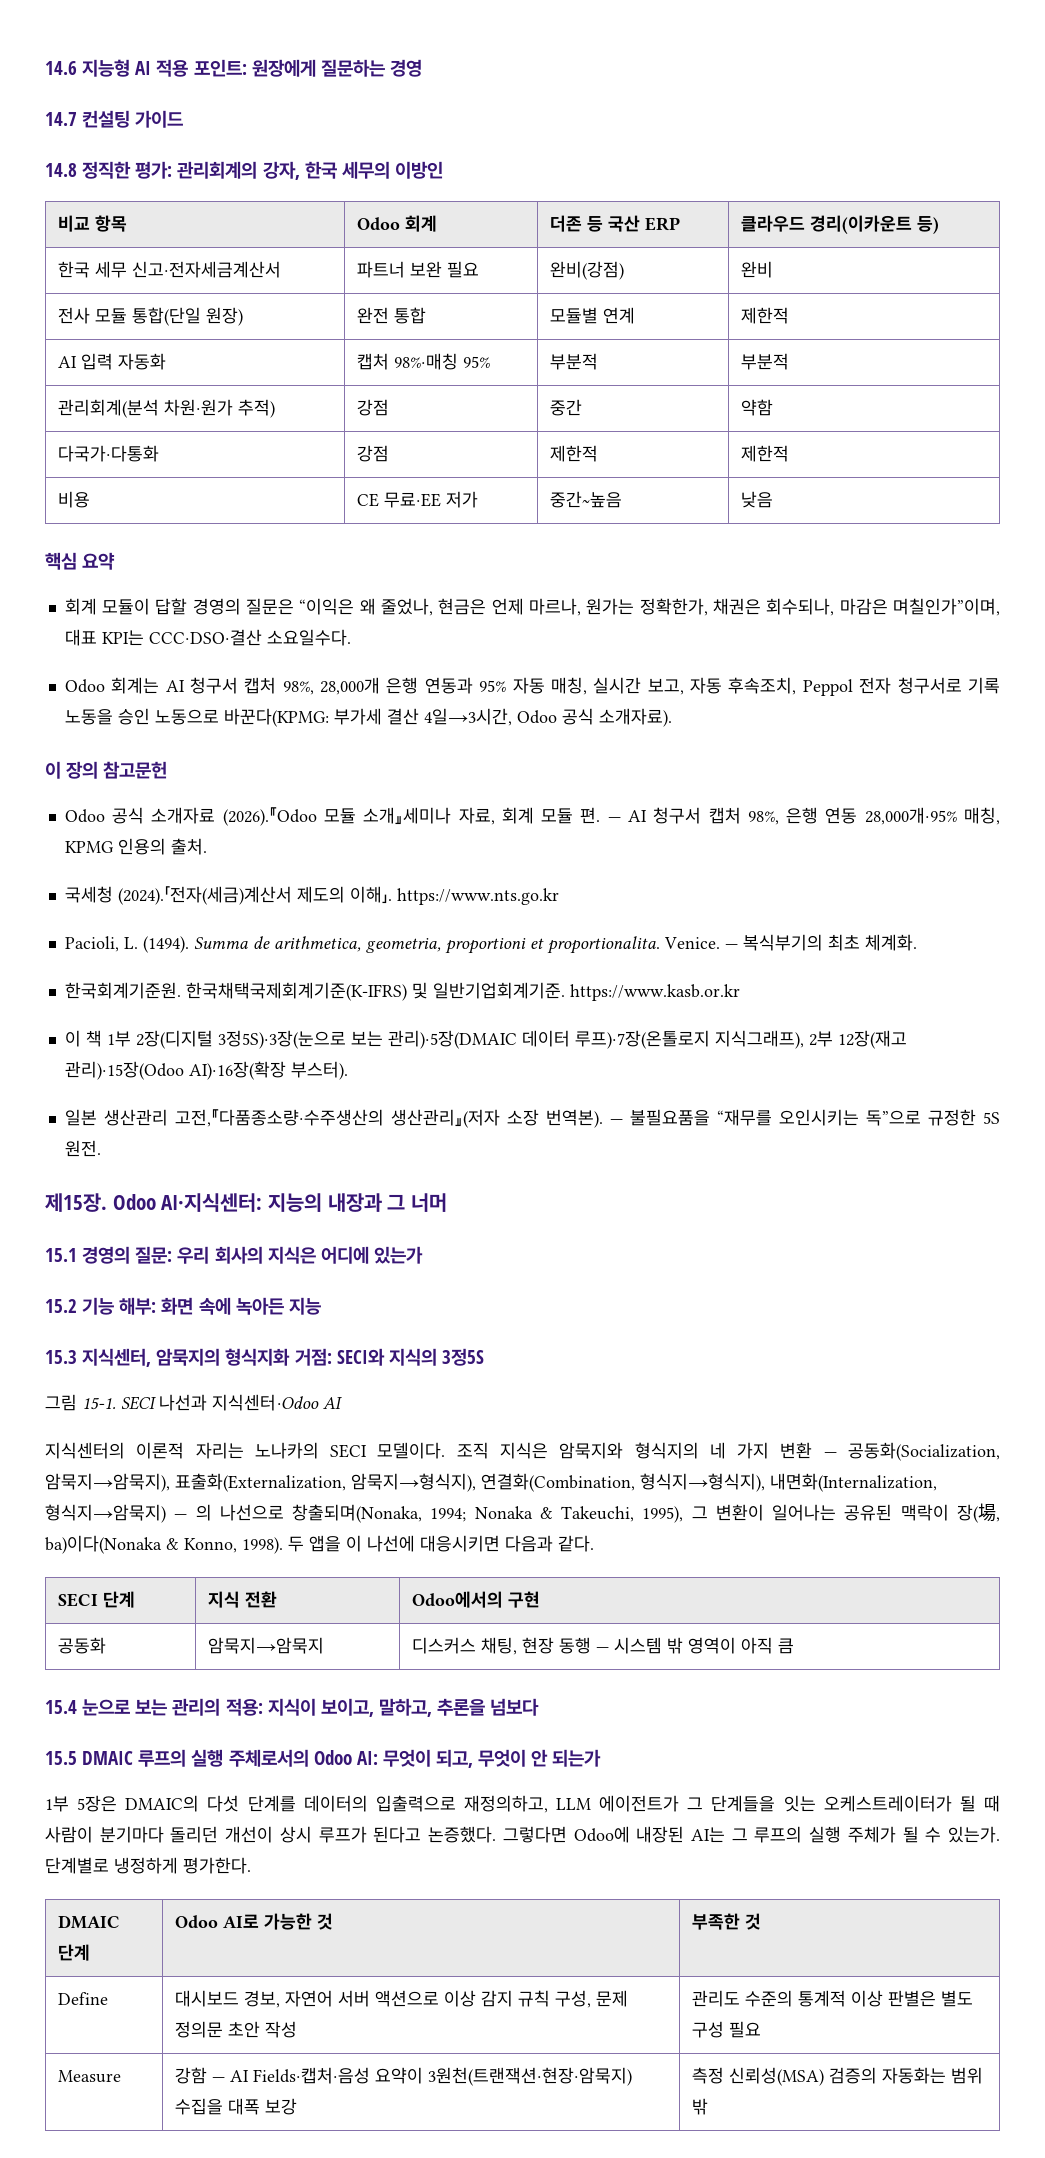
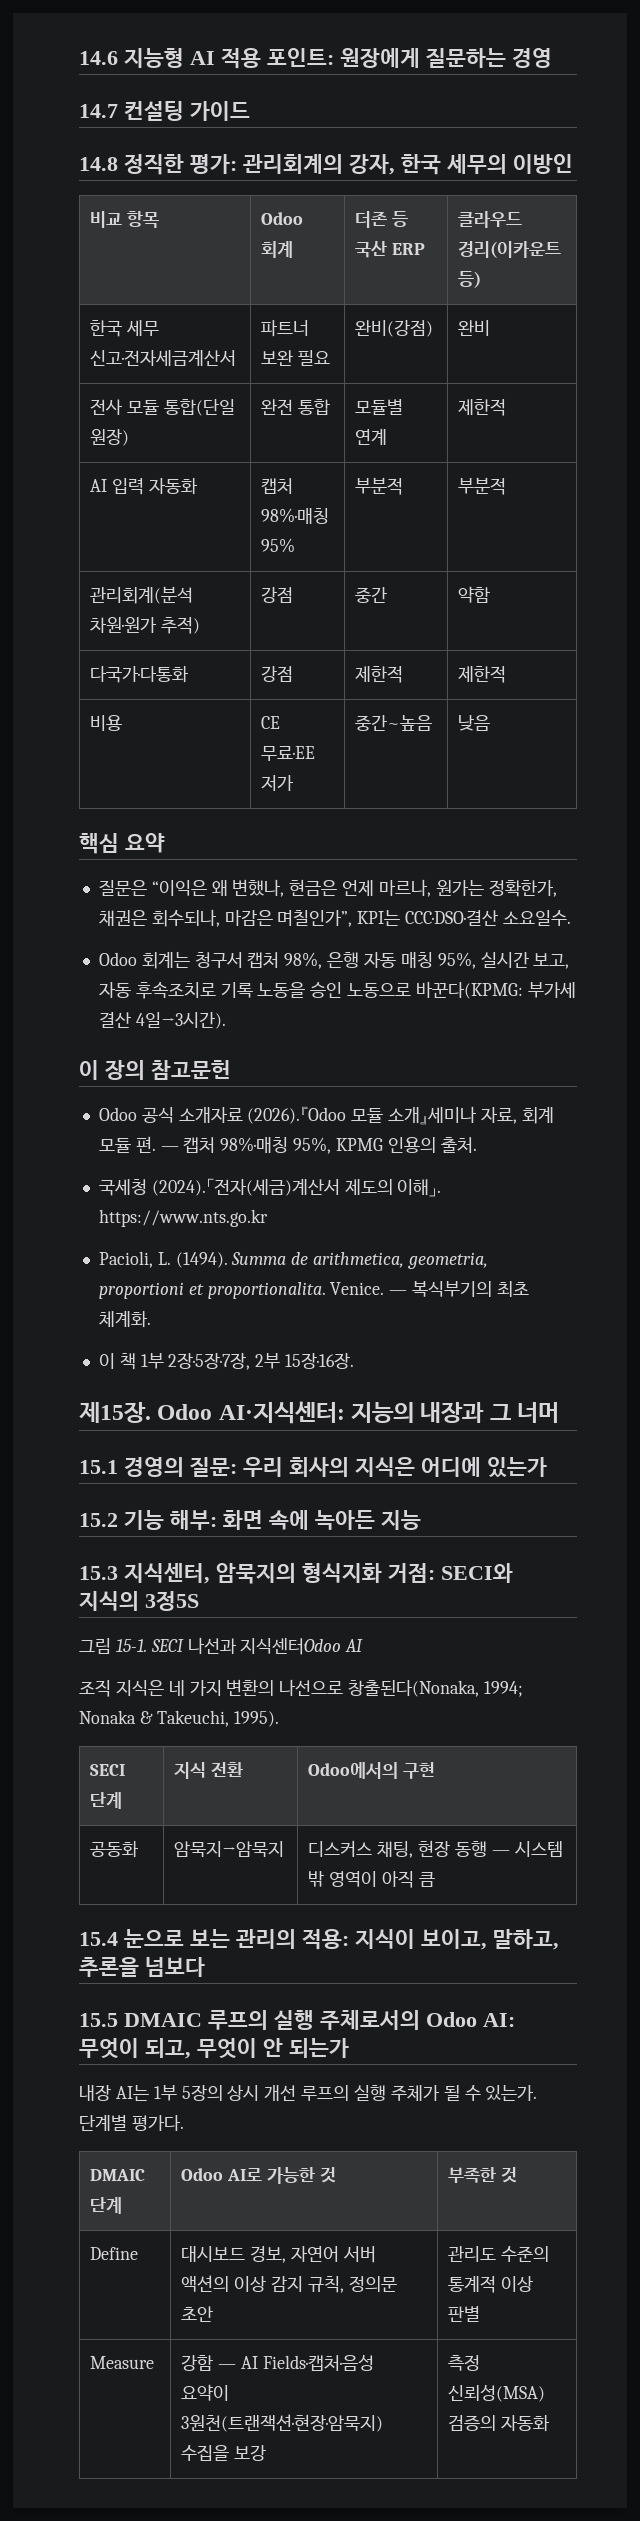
- 회계 모듈이 답할 경영의 질문은 “이익은 왜 줄었나, 현금은 언제 마르나, 원가는 정확한가, 채권은 회수되나, 마감은 며칠인가”이며, 대표 KPI는 CCC·DSO·결산 소요일수다.
+ 질문은 “이익은 왜 변했나, 현금은 언제 마르나, 원가는 정확한가, 채권은 회수되나, 마감은 며칠인가”, KPI는 CCC·DSO·결산 소요일수.
- Odoo 회계는 AI 청구서 캡처 98%, 28,000개 은행 연동과 95% 자동 매칭, 실시간 보고, 자동 후속조치, Peppol 전자 청구서로 기록 노동을 승인 노동으로 바꾼다(KPMG: 부가세 결산 4일→3시간, Odoo 공식 소개자료).
+ Odoo 회계는 청구서 캡처 98%, 은행 자동 매칭 95%, 실시간 보고, 자동 후속조치로 기록 노동을 승인 노동으로 바꾼다(KPMG: 부가세 결산 4일→3시간).
- — AI 청구서 캡처 98%, 은행 연동 28,000개·95% 매칭, KPMG 인용의 출처.
+ — 캡처 98%·매칭 95%, KPMG 인용의 출처.
- 한국회계기준원. 한국채택국제회계기준(K-IFRS) 및 일반기업회계기준. https://www.kasb.or.kr
- 이 책 1부 2장(디지털 3정5S)·3장(눈으로 보는 관리)·5장(DMAIC 데이터 루프)·7장(온톨로지 지식그래프), 2부 12장(재고 관리)·15장(Odoo AI)·16장(확장 부스터).
- 일본 생산관리 고전,『다품종소량·수주생산의 생산관리』(저자 소장 번역본). — 불필요품을 “재무를 오인시키는 독”으로 규정한 5S 원전.
+ 이 책 1부 2장·5장·7장, 2부 15장·16장.
- 지식센터의 이론적 자리는 노나카의 SECI 모델이다. 조직 지식은 암묵지와 형식지의 네 가지 변환 — 공동화(Socialization, 암묵지→암묵지), 표출화(Externalization, 암묵지→형식지), 연결화(Combination, 형식지→형식지), 내면화(Internalization, 형식지→암묵지) — 의 나선으로 창출되며(Nonaka, 1994; Nonaka & Takeuchi, 1995), 그 변환이 일어나는 공유된 맥락이 장(場, ba)이다(Nonaka & Konno, 1998). 두 앱을 이 나선에 대응시키면 다음과 같다.
+ 조직 지식은 네 가지 변환의 나선으로 창출된다(Nonaka, 1994; Nonaka & Takeuchi, 1995).
- 1부 5장은 DMAIC의 다섯 단계를 데이터의 입출력으로 재정의하고, LLM 에이전트가 그 단계들을 잇는 오케스트레이터가 될 때 사람이 분기마다 돌리던 개선이 상시 루프가 된다고 논증했다. 그렇다면 Odoo에 내장된 AI는 그 루프의 실행 주체가 될 수 있는가.
+ 내장 AI는 1부 5장의 상시 개선 루프의 실행 주체가 될 수 있는가.
- 단계별로 냉정하게 평가한다.
+ 단계별 평가다.
- Define | 대시보드 경보, 자연어 서버 액션으로 이상 감지 규칙 구성, 문제 정의문 초안 작성 | 관리도 수준의 통계적 이상 판별은 별도 구성 필요
+ Define | 대시보드 경보, 자연어 서버 액션의 이상 감지 규칙, 정의문 초안 | 관리도 수준의 통계적 이상 판별
- Measure | 강함 — AI Fields·캡처·음성 요약이 3원천(트랜잭션·현장·암묵지) 수집을 대폭 보강 | 측정 신뢰성(MSA) 검증의 자동화는 범위 밖
+ Measure | 강함 — AI Fields·캡처·음성 요약이 3원천(트랜잭션·현장·암묵지) 수집을 보강 | 측정 신뢰성(MSA) 검증의 자동화

